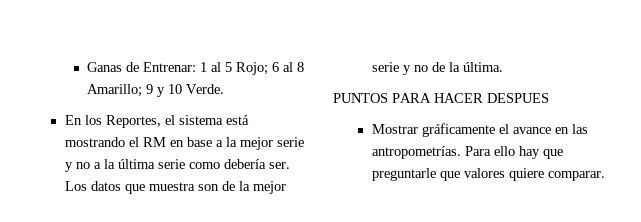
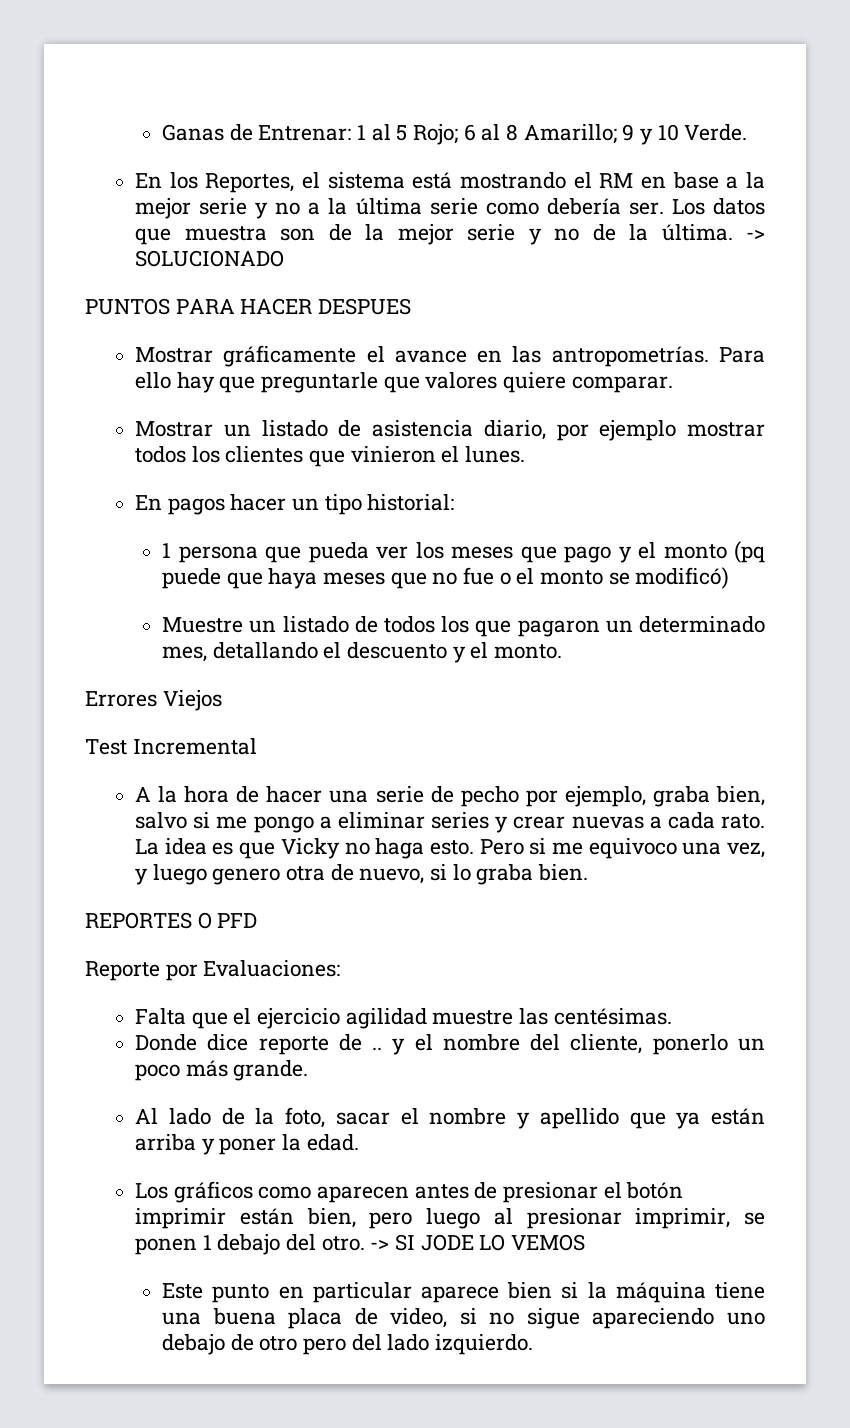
+ -> SOLUCIONADO
+ Mostrar un listado de asistencia diario, por ejemplo mostrar todos los clientes que vinieron el lunes.
+ En pagos hacer un tipo historial:
+ 1 persona que pueda ver los meses que pago y el monto (pq puede que haya meses que no fue o el monto se modificó)
+ Muestre un listado de todos los que pagaron un determinado mes, detallando el descuento y el monto.
+ Errores Viejos
+ Test Incremental
+ A la hora de hacer una serie de pecho por ejemplo, graba bien, salvo si me pongo a eliminar series y crear nuevas a cada rato. La idea es que Vicky no haga esto. Pero si me equivoco una vez, y luego genero otra de nuevo, si lo graba bien.
+ REPORTES O PFD
+ Reporte por Evaluaciones:
+ Falta que el ejercicio agilidad muestre las centésimas.
+ Donde dice reporte de .. y el nombre del cliente, ponerlo un poco más grande.
+ Al lado de la foto, sacar el nombre y apellido que ya están arriba y poner la edad.
+ Los gráficos como aparecen antes de presionar el botón imprimir están bien, pero luego al presionar imprimir, se ponen 1 debajo del otro. -> SI JODE LO VEMOS
+ Este punto en particular aparece bien si la máquina tiene una buena placa de video, si no sigue apareciendo uno debajo de otro pero del lado izquierdo.

